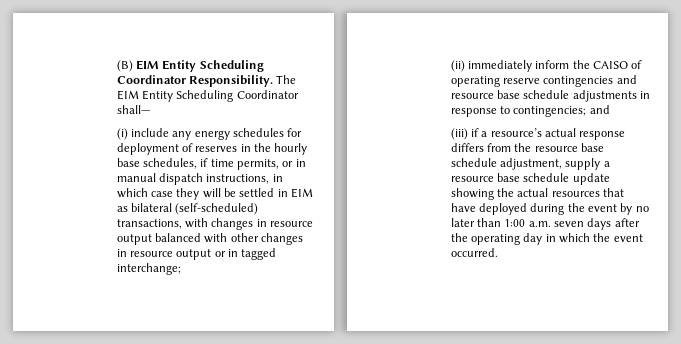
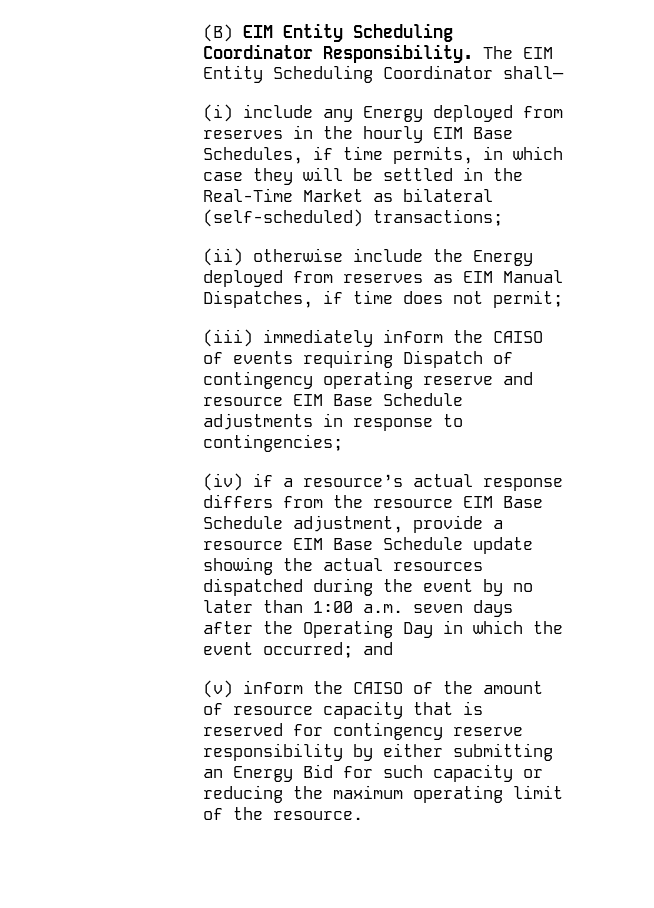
- (i) include any energy schedules for deployment of reserves in the hourly base schedules, if time permits, or in manual dispatch instructions, in which case they will be settled in EIM as bilateral (self-scheduled) transactions, with changes in resource output balanced with other changes in resource output or in tagged interchange;
- (ii) immediately inform the CAISO of operating reserve contingencies and resource base schedule adjustments in response to contingencies; and
- (iii) if a resource’s actual response differs from the resource base schedule adjustment, supply a resource base schedule update showing the actual resources that have deployed during the event by no later than 1:00 a.m. seven days after the operating day in which the event occurred.
+ (i) include any Energy deployed from reserves in the hourly EIM Base Schedules, if time permits, in which case they will be settled in the Real-Time Market as bilateral (self-scheduled) transactions;
+ (ii) otherwise include the Energy deployed from reserves as EIM Manual Dispatches, if time does not permit;
+ (iii) immediately inform the CAISO of events requiring Dispatch of contingency operating reserve and resource EIM Base Schedule adjustments in response to contingencies;
+ (iv) if a resource’s actual response differs from the resource EIM Base Schedule adjustment, provide a resource EIM Base Schedule update showing the actual resources dispatched during the event by no later than 1:00 a.m. seven days after the Operating Day in which the event occurred; and
+ (v) inform the CAISO of the amount of resource capacity that is reserved for contingency reserve responsibility by either submitting an Energy Bid for such capacity or reducing the maximum operating limit of the resource.

